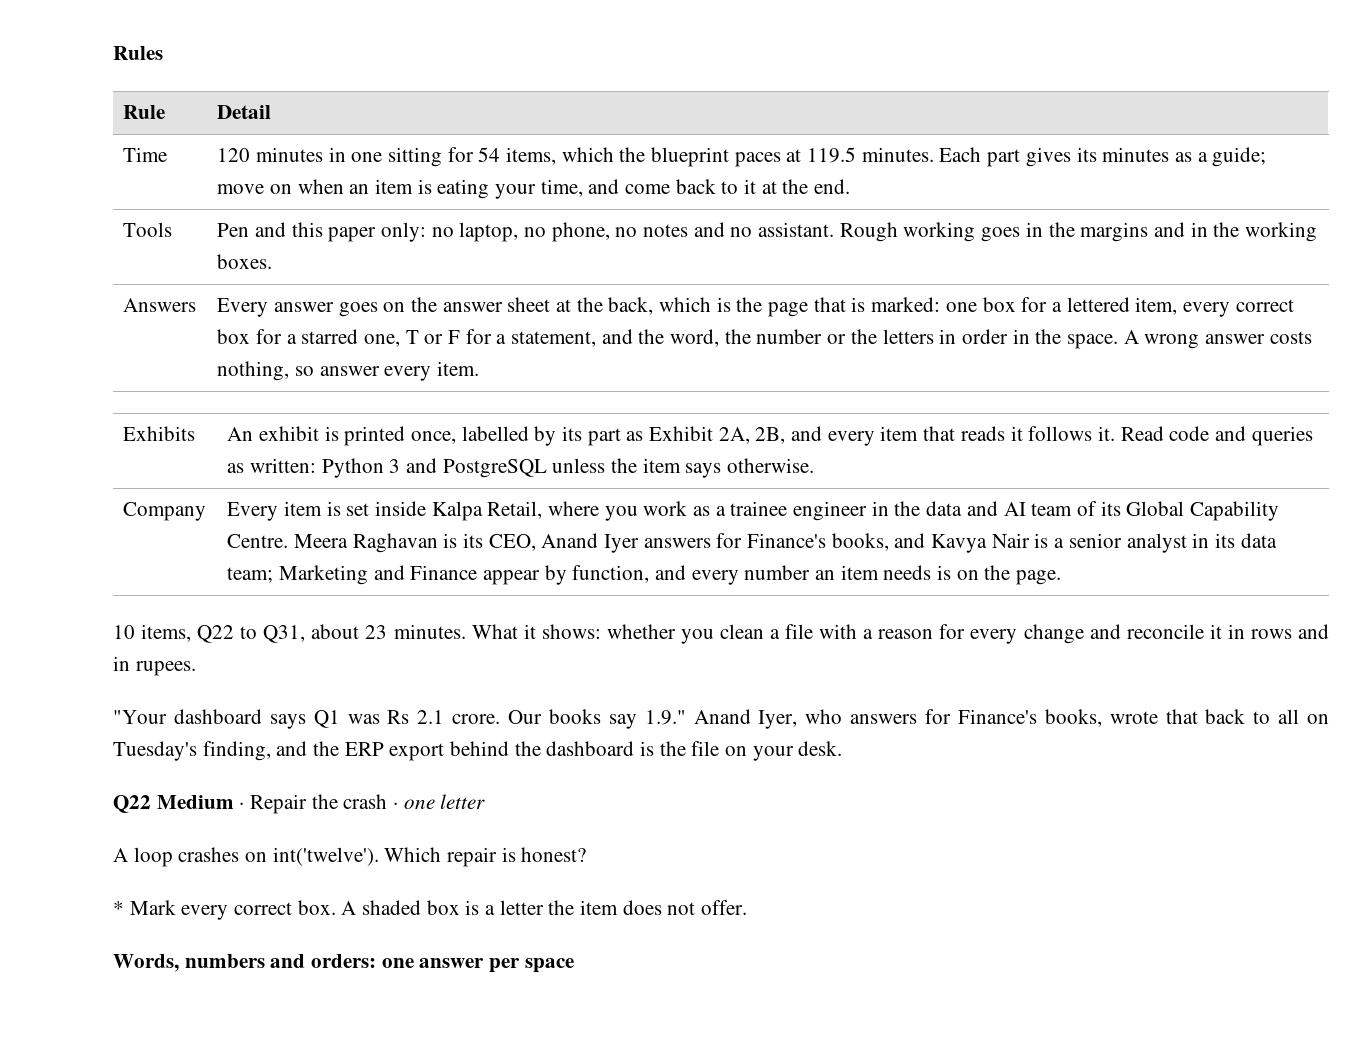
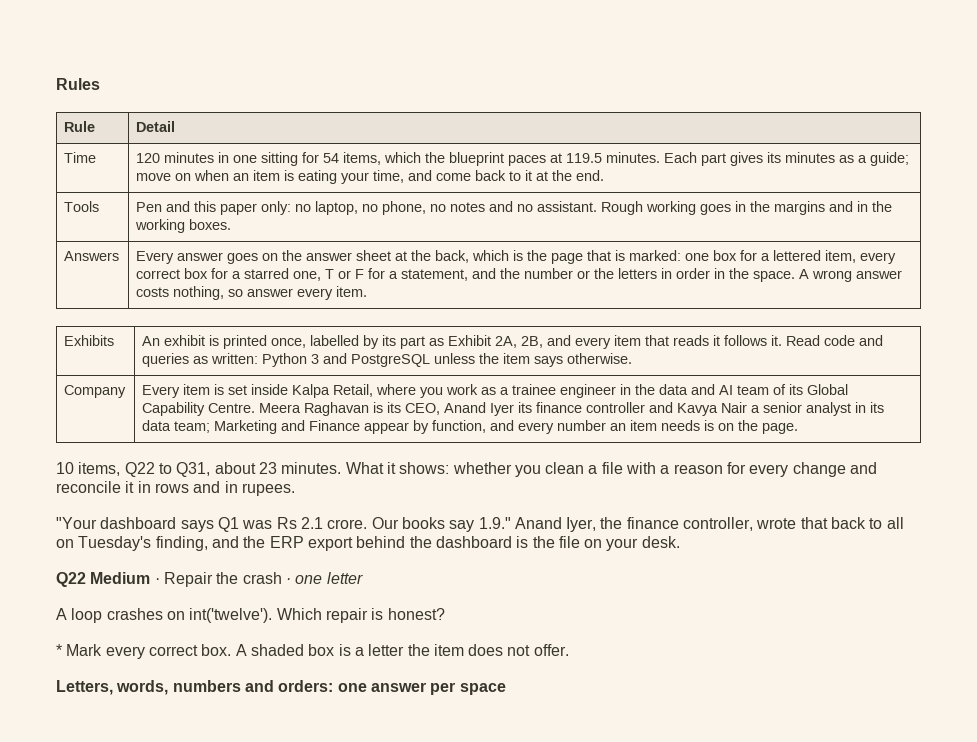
- Every answer goes on the answer sheet at the back, which is the page that is marked: one box for a lettered item, every correct box for a starred one, T or F for a statement, and the word, the number or the letters in order in the space.
+ Every answer goes on the answer sheet at the back, which is the page that is marked: one box for a lettered item, every correct box for a starred one, T or F for a statement, and the number or the letters in order in the space.
- Meera Raghavan is its CEO, Anand Iyer answers for Finance's books, and Kavya Nair is a senior analyst in its data team; Marketing and Finance appear by function, and every number an item needs is on the page.
+ Meera Raghavan is its CEO, Anand Iyer its finance controller and Kavya Nair a senior analyst in its data team; Marketing and Finance appear by function, and every number an item needs is on the page.
- Our books say 1.9." Anand Iyer, who answers for Finance's books, wrote that back to all on Tuesday's finding, and the ERP export behind the dashboard is the file on your desk.
+ Our books say 1.9." Anand Iyer, the finance controller, wrote that back to all on Tuesday's finding, and the ERP export behind the dashboard is the file on your desk.
- Words, numbers and orders: one answer per space
+ Letters, words, numbers and orders: one answer per space

